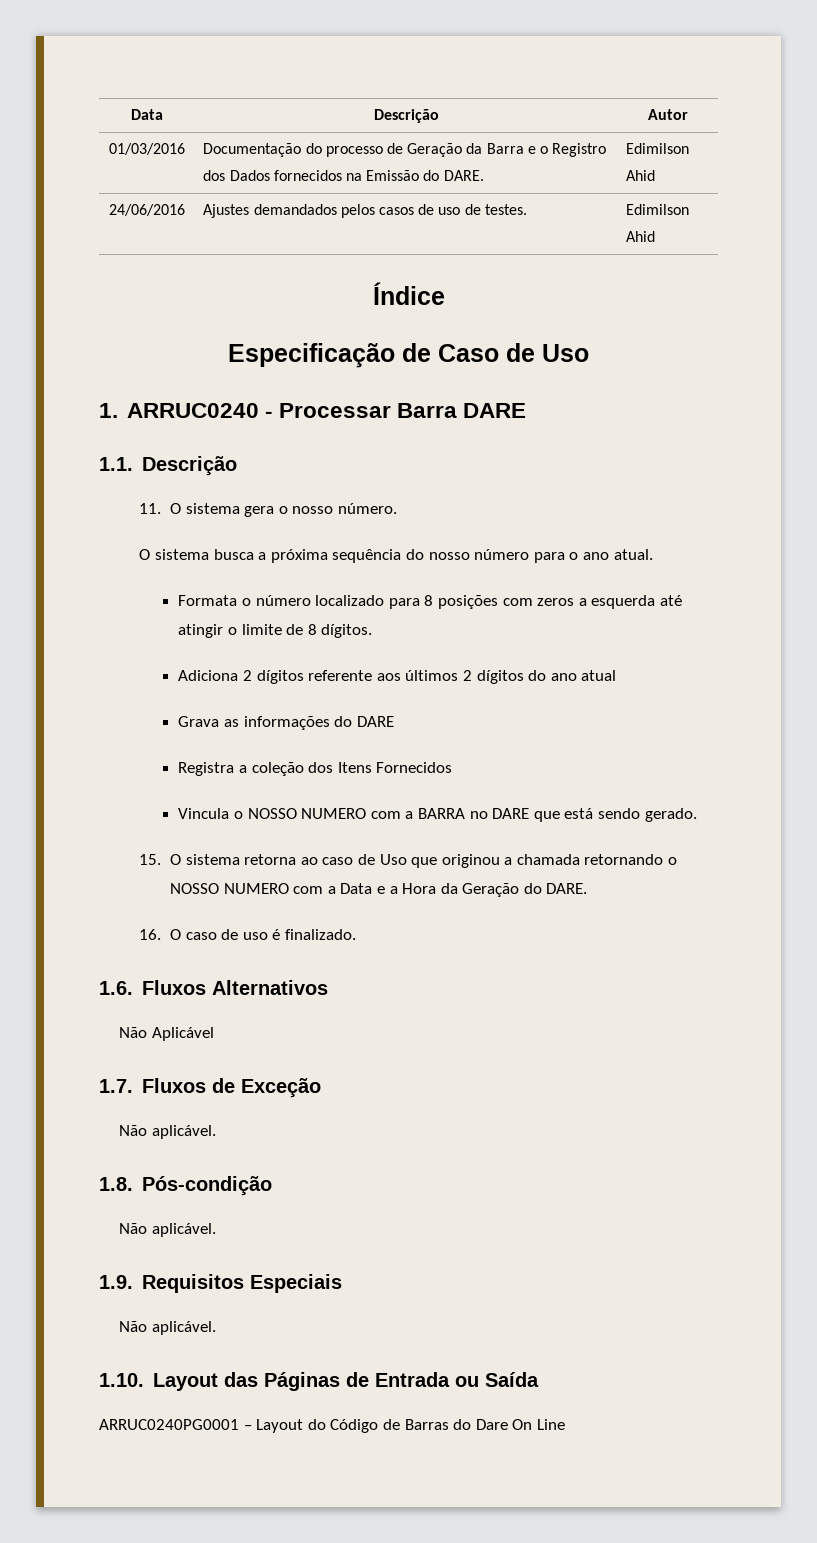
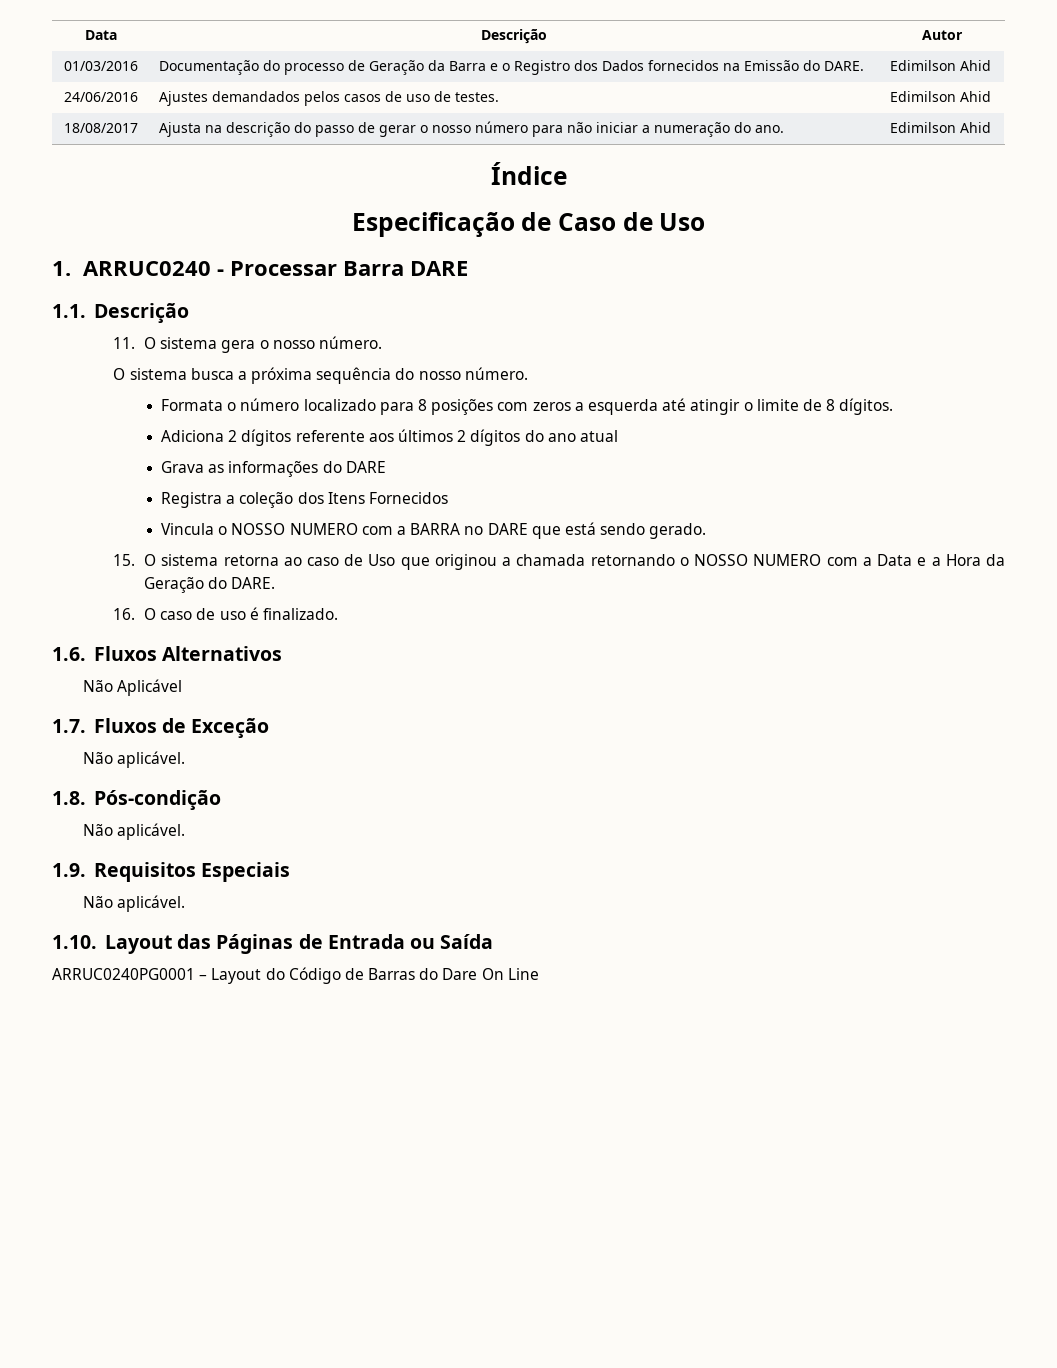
+ 18/08/2017 | Ajusta na descrição do passo de gerar o nosso número para não iniciar a numeração do ano. | Edimilson Ahid
- O sistema busca a próxima sequência do nosso número para o ano atual.
+ O sistema busca a próxima sequência do nosso número.

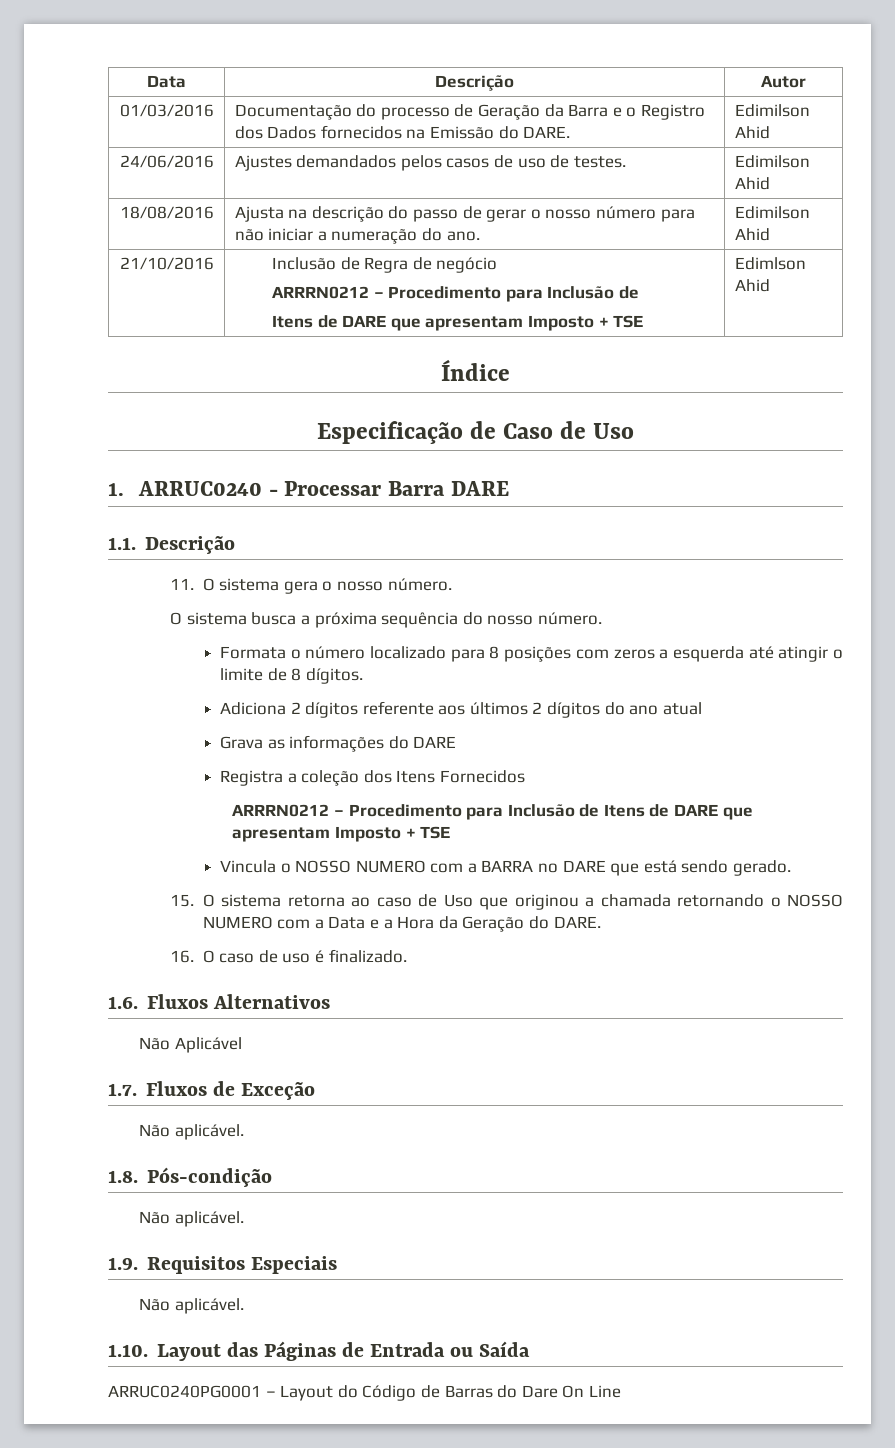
- 18/08/2017 | Ajusta na descrição do passo de gerar o nosso número para não iniciar a numeração do ano. | Edimilson Ahid
+ 18/08/2016 | Ajusta na descrição do passo de gerar o nosso número para não iniciar a numeração do ano. | Edimilson Ahid
+ 21/10/2016 | Inclusão de Regra de negócio
+ ARRRN0212 – Procedimento para Inclusão de
+ Itens de DARE que apresentam Imposto + TSE | Edimlson Ahid
+ ARRRN0212 – Procedimento para Inclusão de Itens de DARE que apresentam Imposto + TSE

